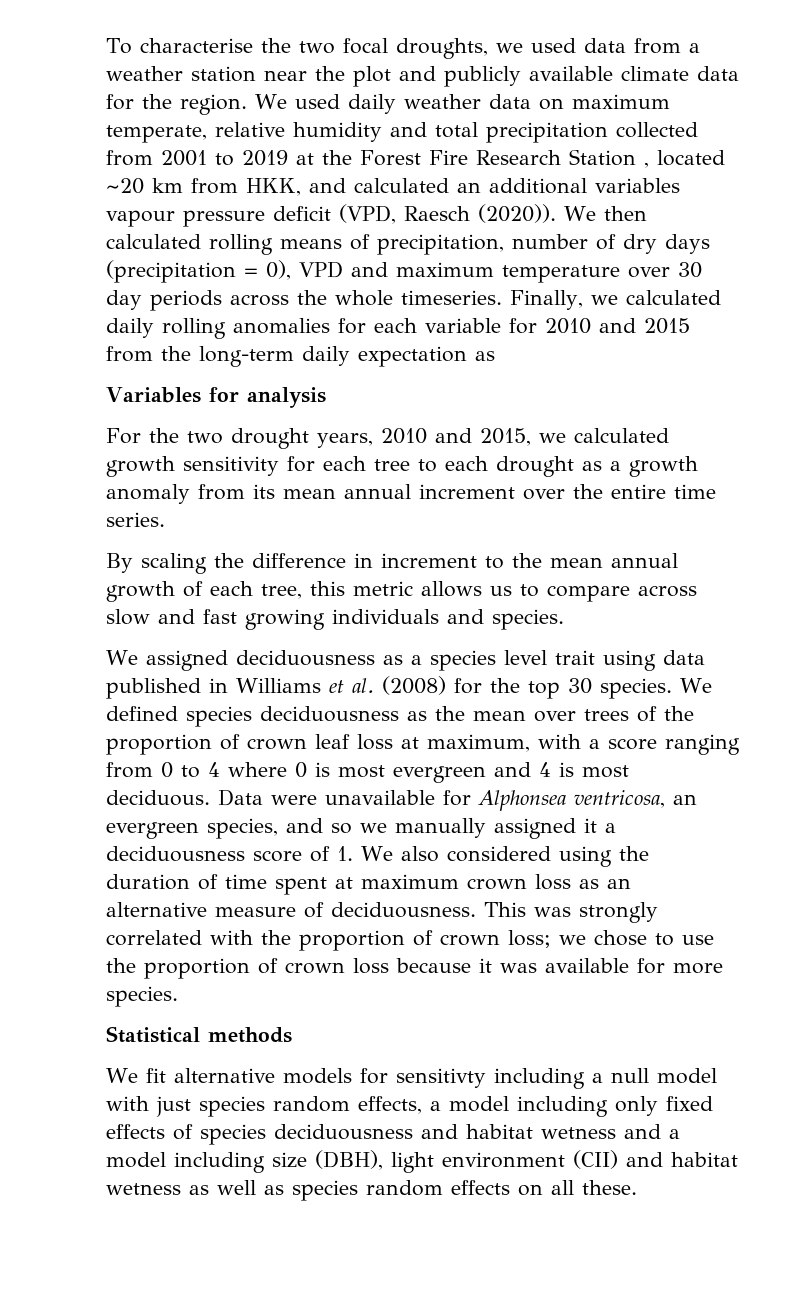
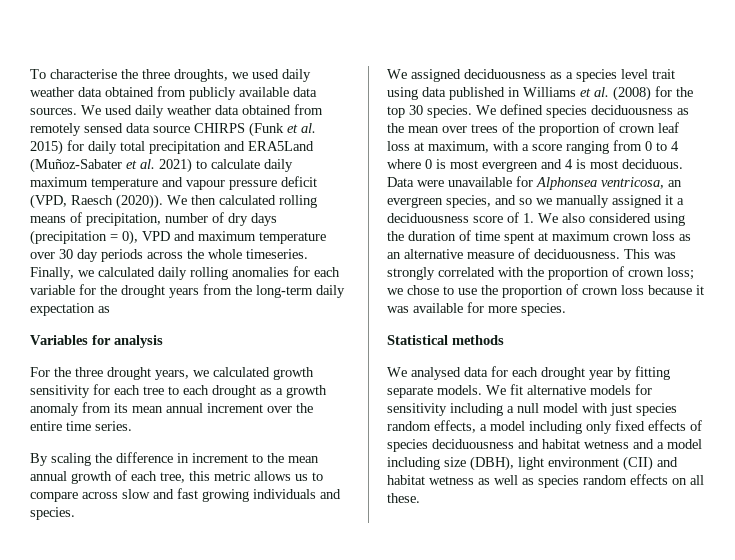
- To characterise the two focal droughts, we used data from a weather station near the plot and publicly available climate data for the region.
+ To characterise the three droughts, we used daily weather data obtained from publicly available data sources.
- We used daily weather data on maximum temperate, relative humidity and total precipitation collected from 2001 to 2019 at the Forest Fire Research Station , located ~20 km from HKK, and calculated an additional variables vapour pressure deficit (VPD, Raesch (2020)).
+ We used daily weather data obtained from remotely sensed data source CHIRPS (Funk et al. 2015) for daily total precipitation and ERA5Land (Muñoz-Sabater et al. 2021) to calculate daily maximum temperature and vapour pressure deficit (VPD, Raesch (2020)).
- Finally, we calculated daily rolling anomalies for each variable for 2010 and 2015 from the long-term daily expectation as
+ Finally, we calculated daily rolling anomalies for each variable for the drought years from the long-term daily expectation as
- For the two drought years, 2010 and 2015, we calculated growth sensitivity for each tree to each drought as a growth anomaly from its mean annual increment over the entire time series.
+ For the three drought years, we calculated growth sensitivity for each tree to each drought as a growth anomaly from its mean annual increment over the entire time series.
- We fit alternative models for sensitivty including a null model with just species random effects, a model including only fixed effects of species deciduousness and habitat wetness and a model including size (DBH), light environment (CII) and habitat wetness as well as species random effects on all these.
+ We analysed data for each drought year by fitting separate models. We fit alternative models for sensitivity including a null model with just species random effects, a model including only fixed effects of species deciduousness and habitat wetness and a model including size (DBH), light environment (CII) and habitat wetness as well as species random effects on all these.

